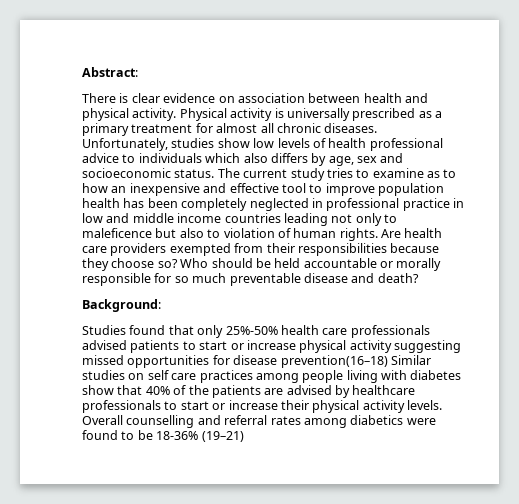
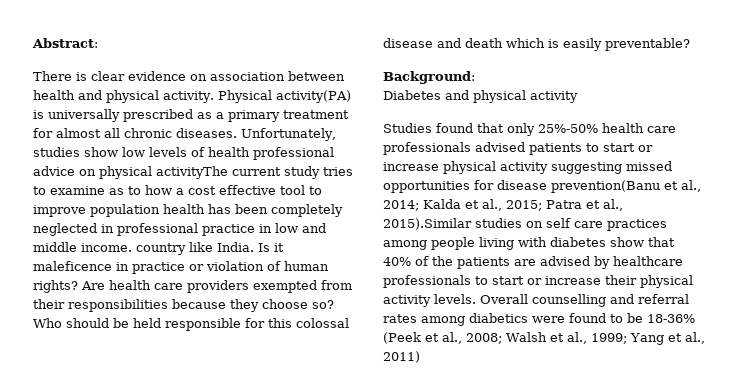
- Physical activity is universally prescribed as a primary treatment for almost all chronic diseases.
+ Physical activity(PA) is universally prescribed as a primary treatment for almost all chronic diseases.
- Unfortunately, studies show low levels of health professional advice to individuals which also differs by age, sex and socioeconomic status. The current study tries to examine as to how an inexpensive and effective tool to improve population health has been completely neglected in professional practice in low and middle income countries leading not only to maleficence but also to violation of human rights.
+ Unfortunately, studies show low levels of health professional advice on physical activityThe current study tries to examine as to how a cost effective tool to improve population health has been completely neglected in professional practice in low and middle income. country like India. Is it maleficence in practice or violation of human rights?
- Who should be held accountable or morally responsible for so much preventable disease and death?
+ Who should be held responsible for this colossal disease and death which is easily preventable?
  Background:
+ Diabetes and physical activity
- Studies found that only 25%-50% health care professionals advised patients to start or increase physical activity suggesting missed opportunities for disease prevention(16–18) Similar studies on self care practices among people living with diabetes show that 40% of the patients are advised by healthcare professionals to start or increase their physical activity levels.
+ Studies found that only 25%-50% health care professionals advised patients to start or increase physical activity suggesting missed opportunities for disease prevention(Banu et al., 2014; Kalda et al., 2015; Patra et al., 2015).Similar studies on self care practices among people living with diabetes show that 40% of the patients are advised by healthcare professionals to start or increase their physical activity levels.
- Overall counselling and referral rates among diabetics were found to be 18-36% (19–21)
+ Overall counselling and referral rates among diabetics were found to be 18-36% (Peek et al., 2008; Walsh et al., 1999; Yang et al., 2011)

